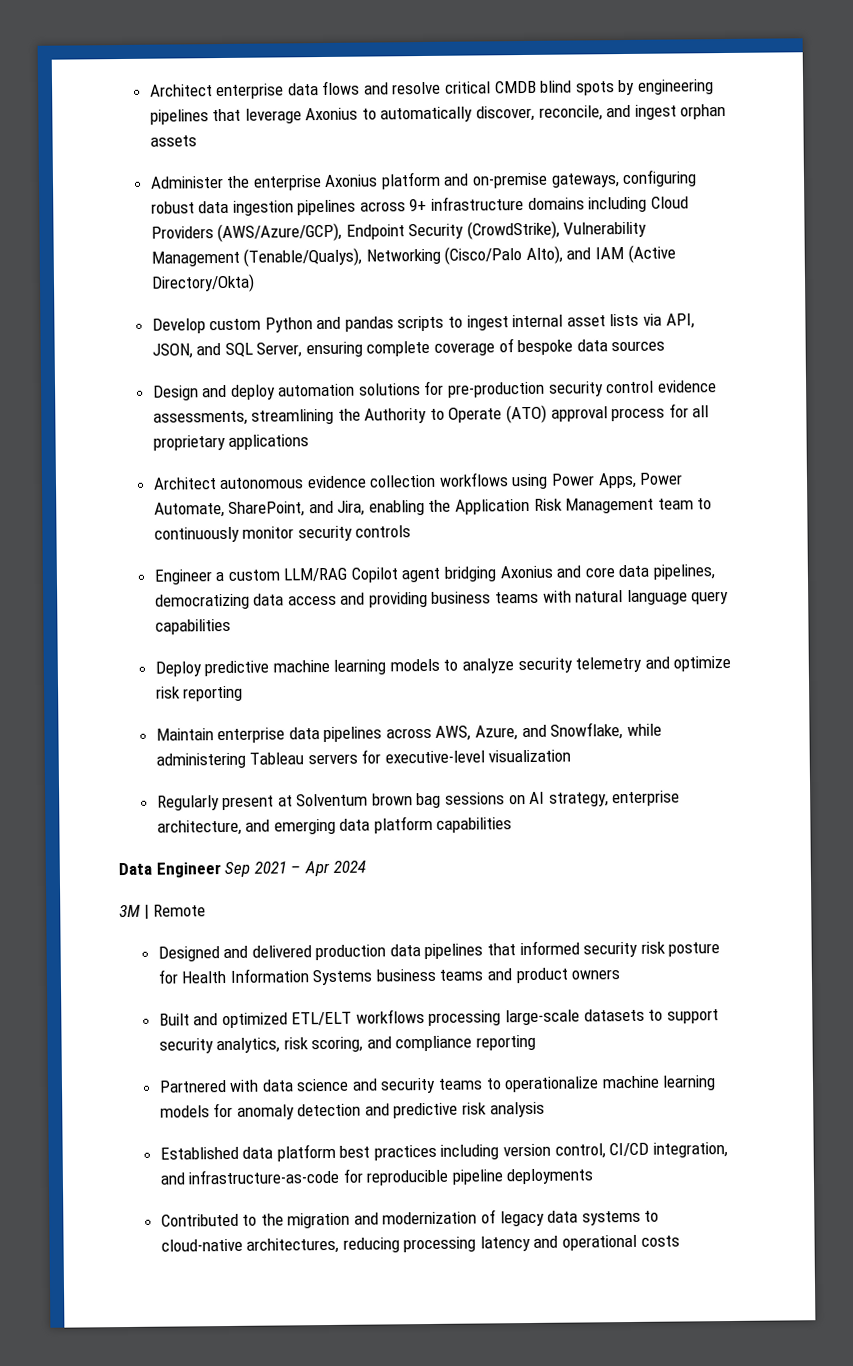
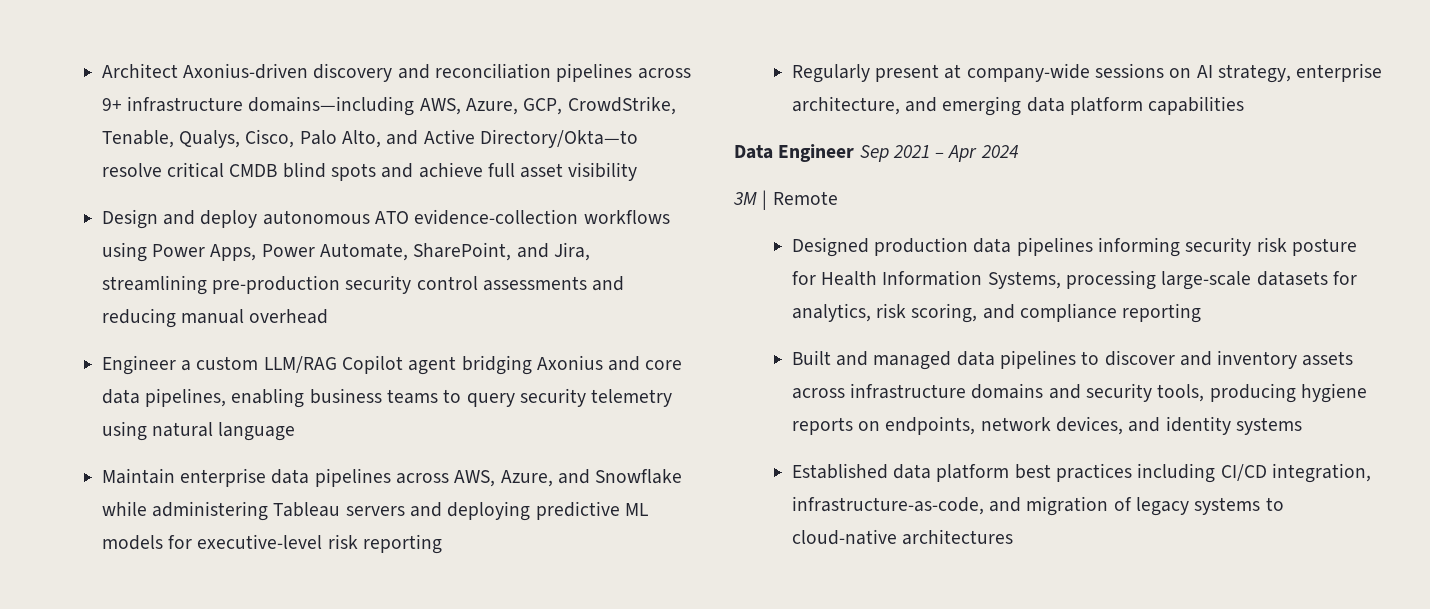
- Architect enterprise data flows and resolve critical CMDB blind spots by engineering pipelines that leverage Axonius to automatically discover, reconcile, and ingest orphan assets
- Administer the enterprise Axonius platform and on-premise gateways, configuring robust data ingestion pipelines across 9+ infrastructure domains including Cloud Providers (AWS/Azure/GCP), Endpoint Security (CrowdStrike), Vulnerability Management (Tenable/Qualys), Networking (Cisco/Palo Alto), and IAM (Active Directory/Okta)
- Develop custom Python and pandas scripts to ingest internal asset lists via API, JSON, and SQL Server, ensuring complete coverage of bespoke data sources
- Design and deploy automation solutions for pre-production security control evidence assessments, streamlining the Authority to Operate (ATO) approval process for all proprietary applications
- Architect autonomous evidence collection workflows using Power Apps, Power Automate, SharePoint, and Jira, enabling the Application Risk Management team to continuously monitor security controls
+ Architect Axonius-driven discovery and reconciliation pipelines across 9+ infrastructure domains—including AWS, Azure, GCP, CrowdStrike, Tenable, Qualys, Cisco, Palo Alto, and Active Directory/Okta—to resolve critical CMDB blind spots and achieve full asset visibility
+ Design and deploy autonomous ATO evidence-collection workflows using Power Apps, Power Automate, SharePoint, and Jira, streamlining pre-production security control assessments and reducing manual overhead
- Engineer a custom LLM/RAG Copilot agent bridging Axonius and core data pipelines, democratizing data access and providing business teams with natural language query capabilities
- Deploy predictive machine learning models to analyze security telemetry and optimize risk reporting
+ Engineer a custom LLM/RAG Copilot agent bridging Axonius and core data pipelines, enabling business teams to query security telemetry using natural language
- Maintain enterprise data pipelines across AWS, Azure, and Snowflake, while administering Tableau servers for executive-level visualization
+ Maintain enterprise data pipelines across AWS, Azure, and Snowflake while administering Tableau servers and deploying predictive ML models for executive-level risk reporting
- Regularly present at Solventum brown bag sessions on AI strategy, enterprise architecture, and emerging data platform capabilities
+ Regularly present at company-wide sessions on AI strategy, enterprise architecture, and emerging data platform capabilities
- Designed and delivered production data pipelines that informed security risk posture for Health Information Systems business teams and product owners
- Built and optimized ETL/ELT workflows processing large-scale datasets to support security analytics, risk scoring, and compliance reporting
+ Designed production data pipelines informing security risk posture for Health Information Systems, processing large-scale datasets for analytics, risk scoring, and compliance reporting
- Partnered with data science and security teams to operationalize machine learning models for anomaly detection and predictive risk analysis
+ Built and managed data pipelines to discover and inventory assets across infrastructure domains and security tools, producing hygiene reports on endpoints, network devices, and identity systems
- Established data platform best practices including version control, CI/CD integration, and infrastructure-as-code for reproducible pipeline deployments
- Contributed to the migration and modernization of legacy data systems to cloud-native architectures, reducing processing latency and operational costs
+ Established data platform best practices including CI/CD integration, infrastructure-as-code, and migration of legacy systems to cloud-native architectures

